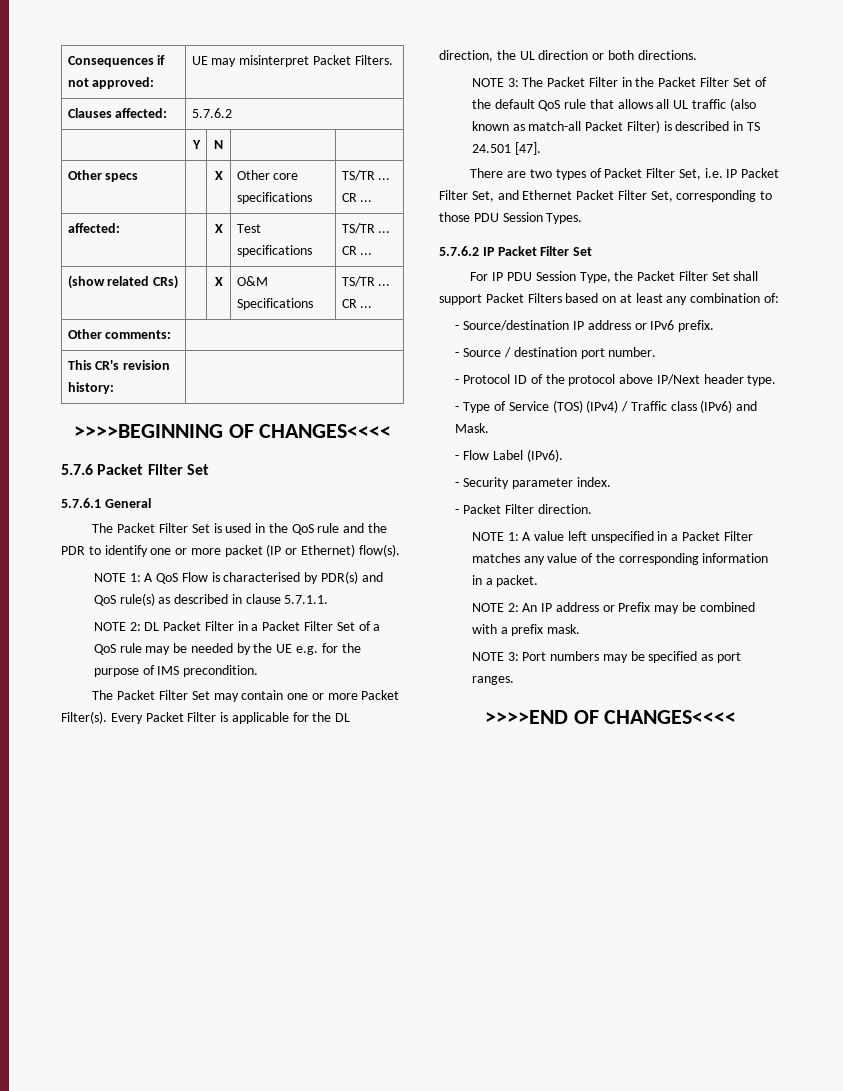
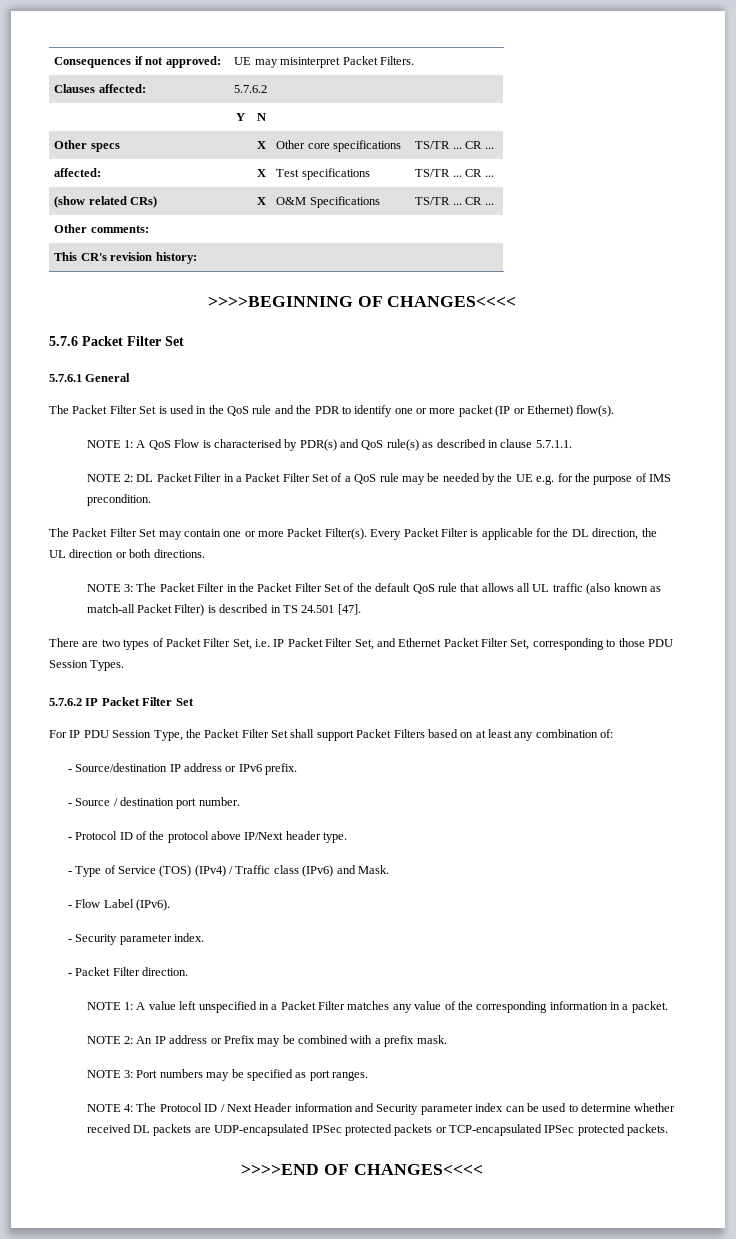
+ NOTE 4: The Protocol ID / Next Header information and Security parameter index can be used to determine whether received DL packets are UDP-encapsulated IPSec protected packets or TCP-encapsulated IPSec protected packets.

